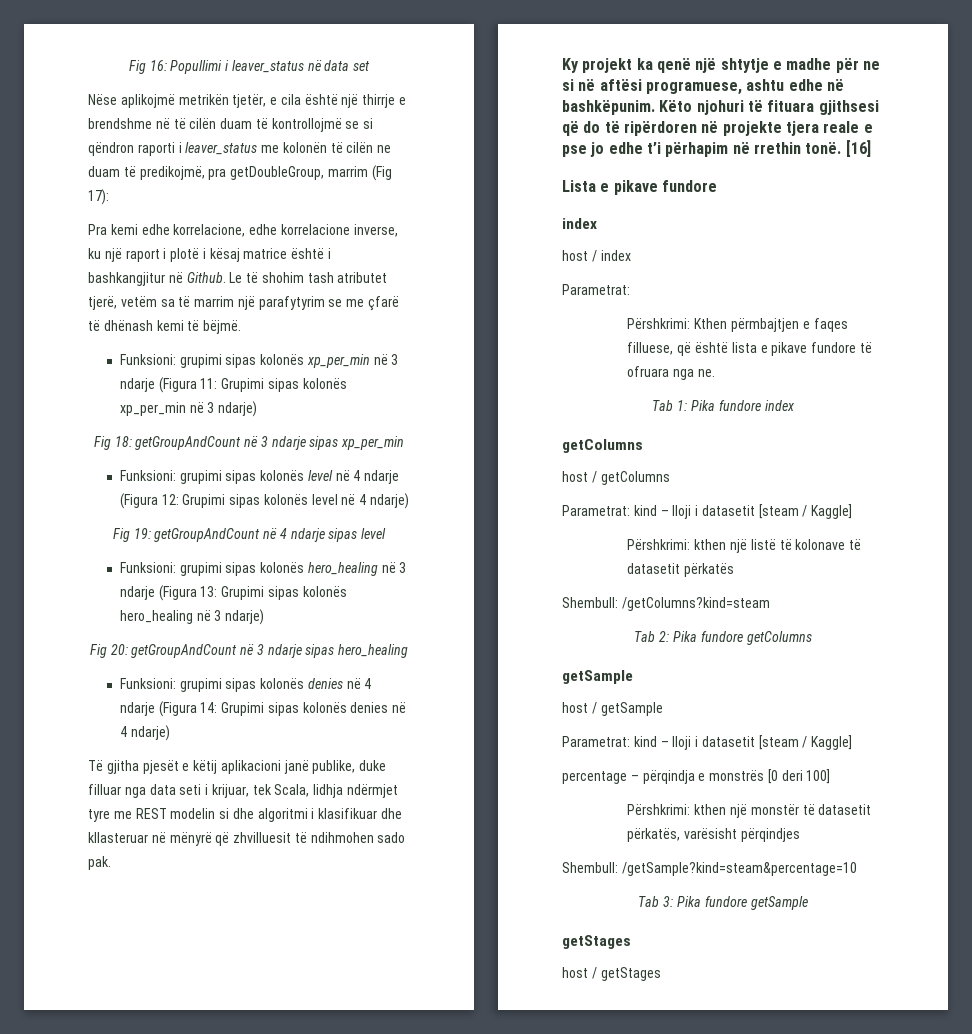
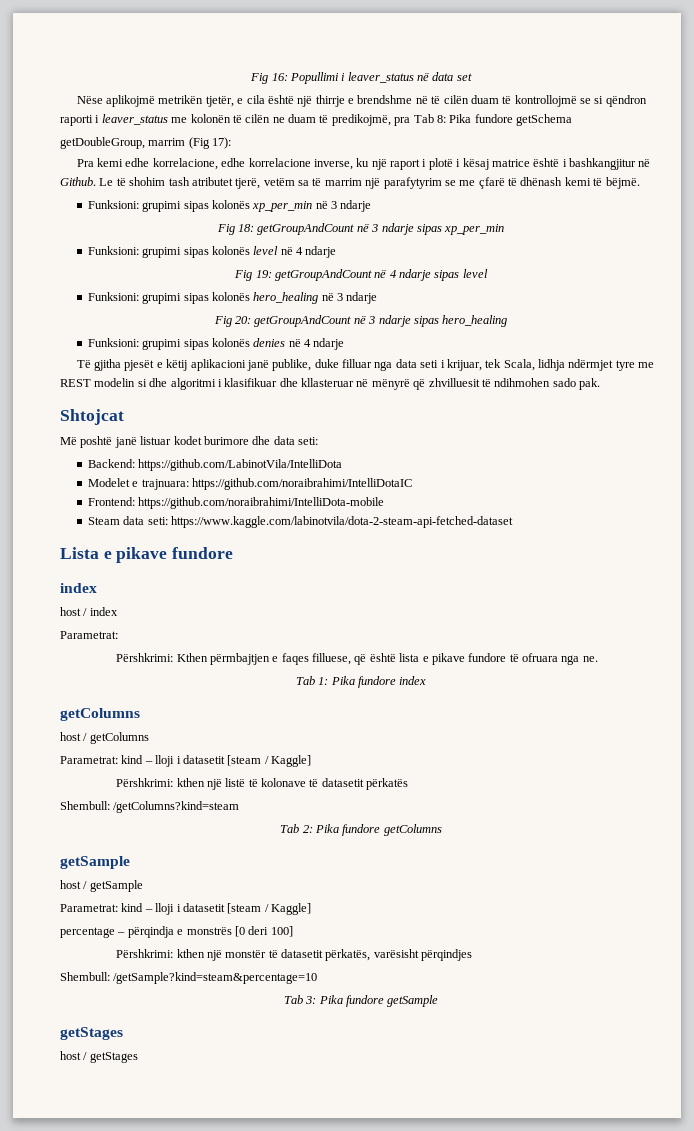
- Nëse aplikojmë metrikën tjetër, e cila është një thirrje e brendshme në të cilën duam të kontrollojmë se si qëndron raporti i leaver_status me kolonën të cilën ne duam të predikojmë, pra getDoubleGroup, marrim (Fig 17):
+ Nëse aplikojmë metrikën tjetër, e cila është një thirrje e brendshme në të cilën duam të kontrollojmë se si qëndron raporti i leaver_status me kolonën të cilën ne duam të predikojmë, pra Tab 8: Pika fundore getSchema
+ getDoubleGroup, marrim (Fig 17):
- Funksioni: grupimi sipas kolonës xp_per_min në 3 ndarje (Figura 11: Grupimi sipas kolonës xp_per_min në 3 ndarje)
+ Funksioni: grupimi sipas kolonës xp_per_min në 3 ndarje
- Funksioni: grupimi sipas kolonës level në 4 ndarje (Figura 12: Grupimi sipas kolonës level në 4 ndarje)
+ Funksioni: grupimi sipas kolonës level në 4 ndarje
- Funksioni: grupimi sipas kolonës hero_healing në 3 ndarje (Figura 13: Grupimi sipas kolonës hero_healing në 3 ndarje)
+ Funksioni: grupimi sipas kolonës hero_healing në 3 ndarje
- Funksioni: grupimi sipas kolonës denies në 4 ndarje (Figura 14: Grupimi sipas kolonës denies në 4 ndarje)
+ Funksioni: grupimi sipas kolonës denies në 4 ndarje
- Ky projekt ka qenë një shtytje e madhe për ne si në aftësi programuese, ashtu edhe në bashkëpunim. Këto njohuri të fituara gjithsesi që do të ripërdoren në projekte tjera reale e pse jo edhe t’i përhapim në rrethin tonë. [16]
+ Shtojcat
+ Më poshtë janë listuar kodet burimore dhe data seti:
+ Backend: https://github.com/LabinotVila/IntelliDota
+ Modelet e trajnuara: https://github.com/noraibrahimi/IntelliDotaIC
+ Frontend: https://github.com/noraibrahimi/IntelliDota-mobile
+ Steam data seti: https://www.kaggle.com/labinotvila/dota-2-steam-api-fetched-dataset

